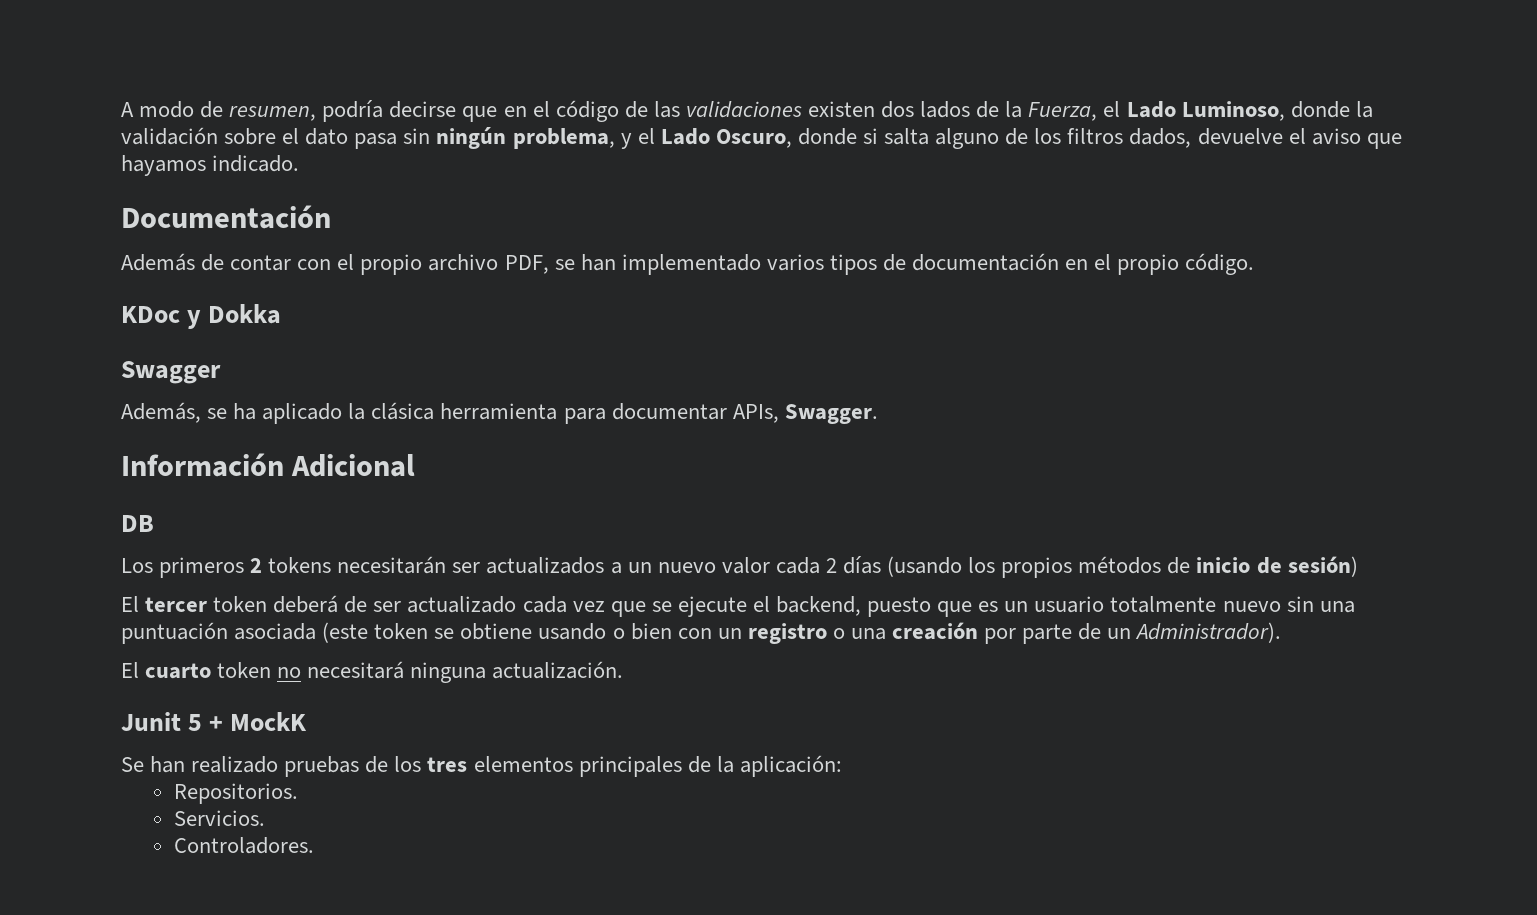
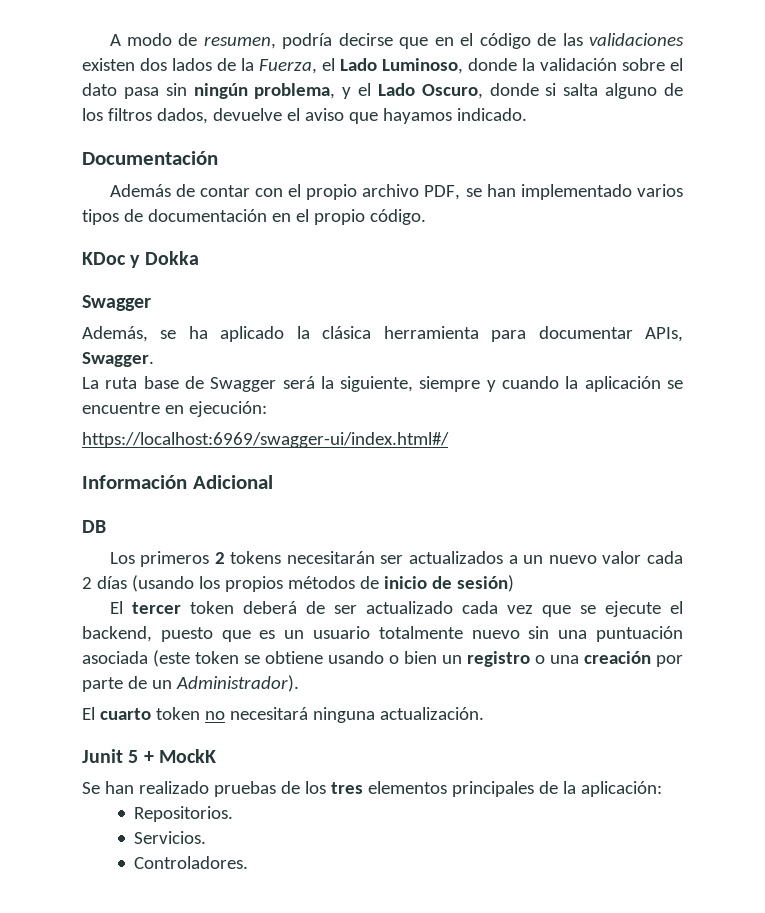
+ La ruta base de Swagger será la siguiente, siempre y cuando la aplicación se encuentre en ejecución:
+ https://localhost:6969/swagger-ui/index.html#/
- El tercer token deberá de ser actualizado cada vez que se ejecute el backend, puesto que es un usuario totalmente nuevo sin una puntuación asociada (este token se obtiene usando o bien con un registro o una creación por parte de un Administrador).
+ El tercer token deberá de ser actualizado cada vez que se ejecute el backend, puesto que es un usuario totalmente nuevo sin una puntuación asociada (este token se obtiene usando o bien un registro o una creación por parte de un Administrador).

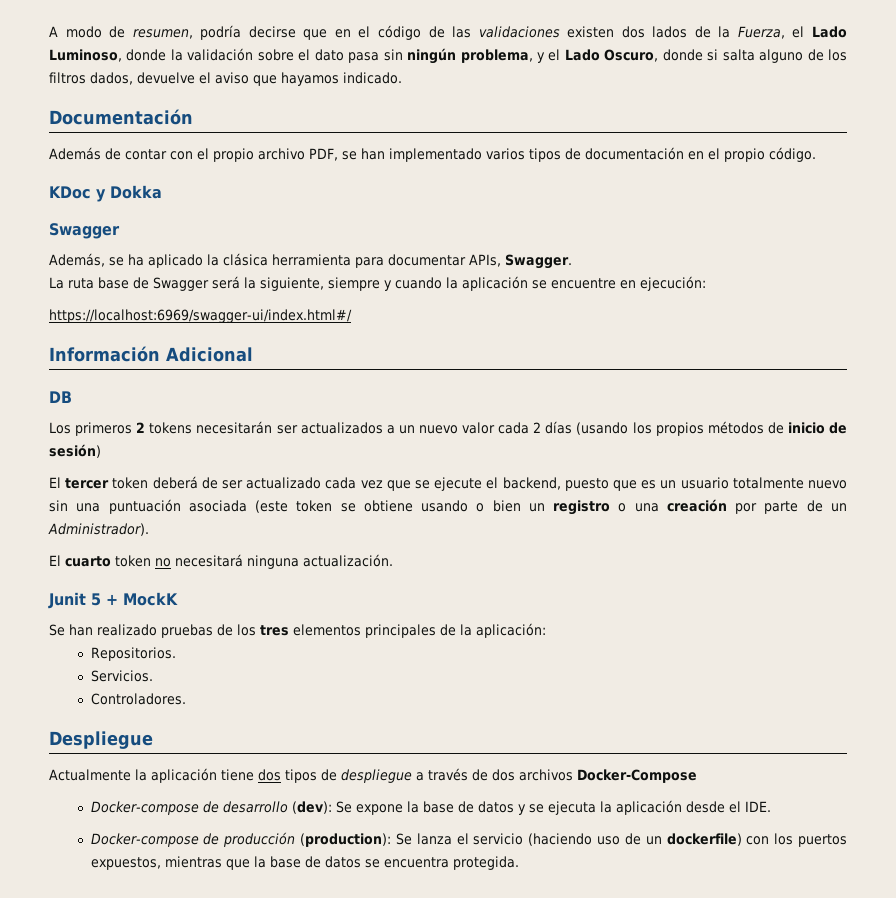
+ Despliegue
+ Actualmente la aplicación tiene dos tipos de despliegue a través de dos archivos Docker-Compose
+ Docker-compose de desarrollo (dev): Se expone la base de datos y se ejecuta la aplicación desde el IDE.
+ Docker-compose de producción (production): Se lanza el servicio (haciendo uso de un dockerfile) con los puertos expuestos, mientras que la base de datos se encuentra protegida.

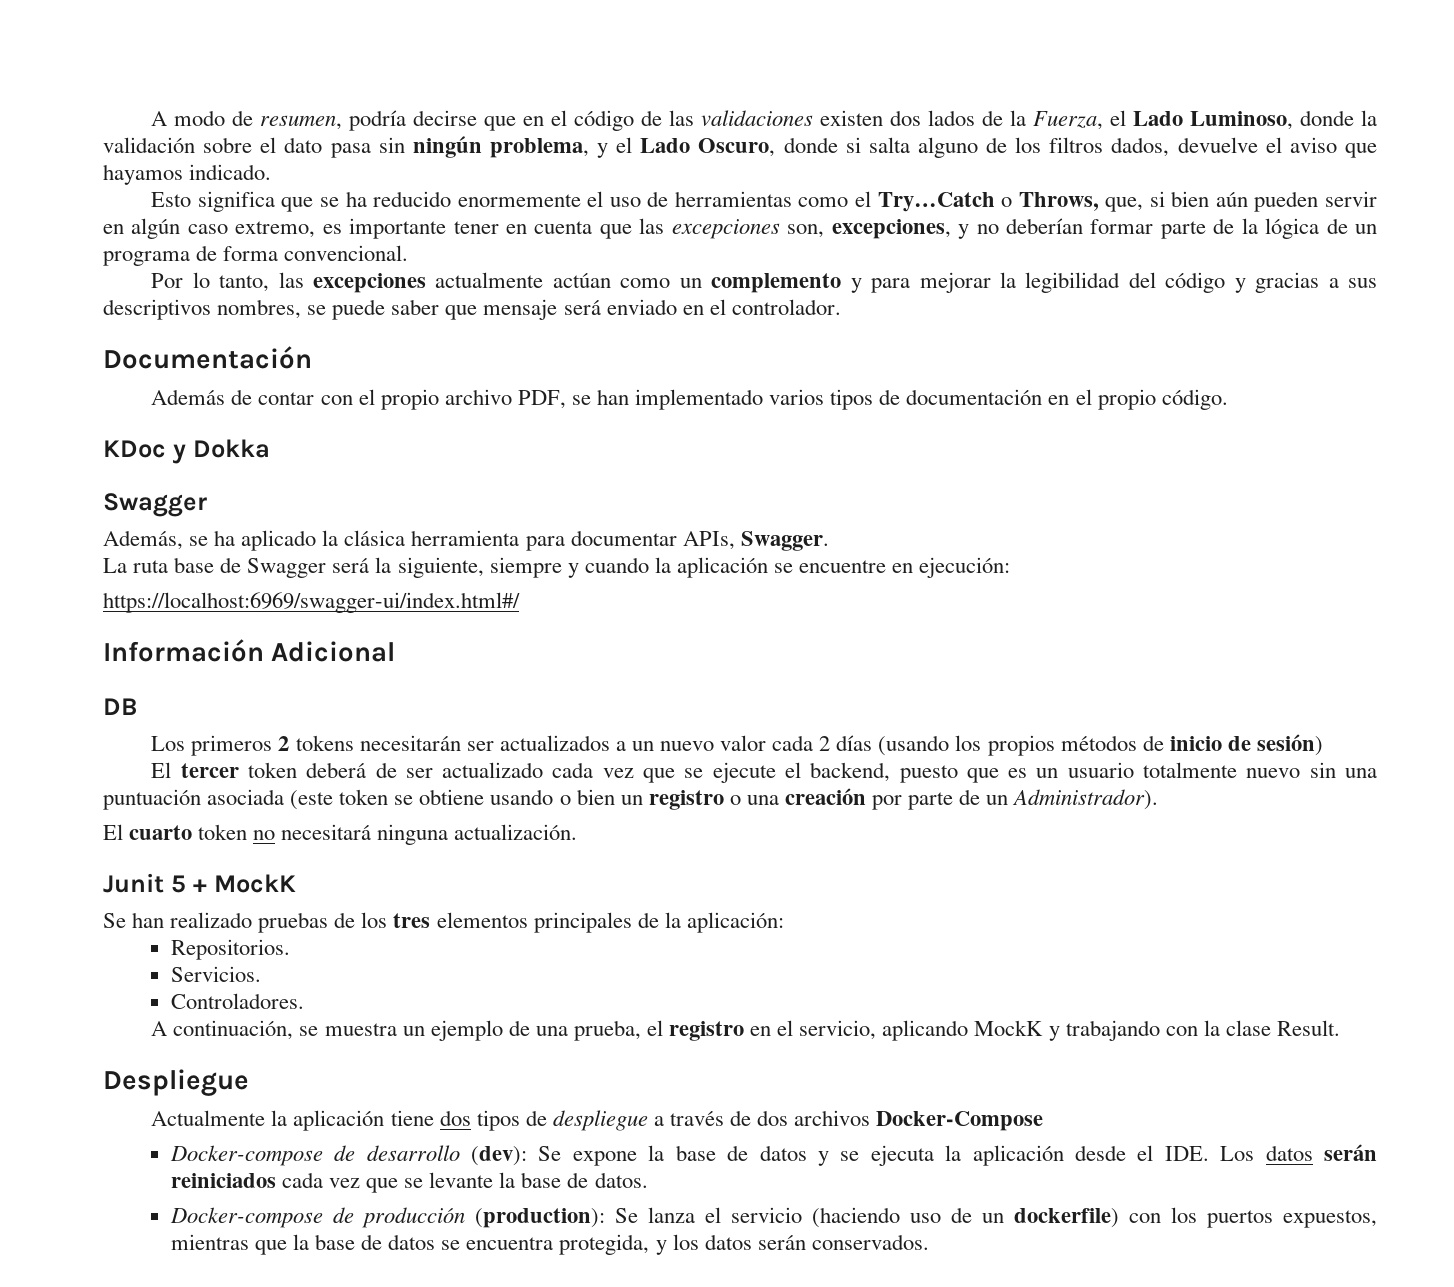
+ Esto significa que se ha reducido enormemente el uso de herramientas como el Try…Catch o Throws, que, si bien aún pueden servir en algún caso extremo, es importante tener en cuenta que las excepciones son, excepciones, y no deberían formar parte de la lógica de un programa de forma convencional.
+ Por lo tanto, las excepciones actualmente actúan como un complemento y para mejorar la legibilidad del código y gracias a sus descriptivos nombres, se puede saber que mensaje será enviado en el controlador.
+ A continuación, se muestra un ejemplo de una prueba, el registro en el servicio, aplicando MockK y trabajando con la clase Result.
- Docker-compose de desarrollo (dev): Se expone la base de datos y se ejecuta la aplicación desde el IDE.
+ Docker-compose de desarrollo (dev): Se expone la base de datos y se ejecuta la aplicación desde el IDE. Los datos serán reiniciados cada vez que se levante la base de datos.
- Docker-compose de producción (production): Se lanza el servicio (haciendo uso de un dockerfile) con los puertos expuestos, mientras que la base de datos se encuentra protegida.
+ Docker-compose de producción (production): Se lanza el servicio (haciendo uso de un dockerfile) con los puertos expuestos, mientras que la base de datos se encuentra protegida, y los datos serán conservados.

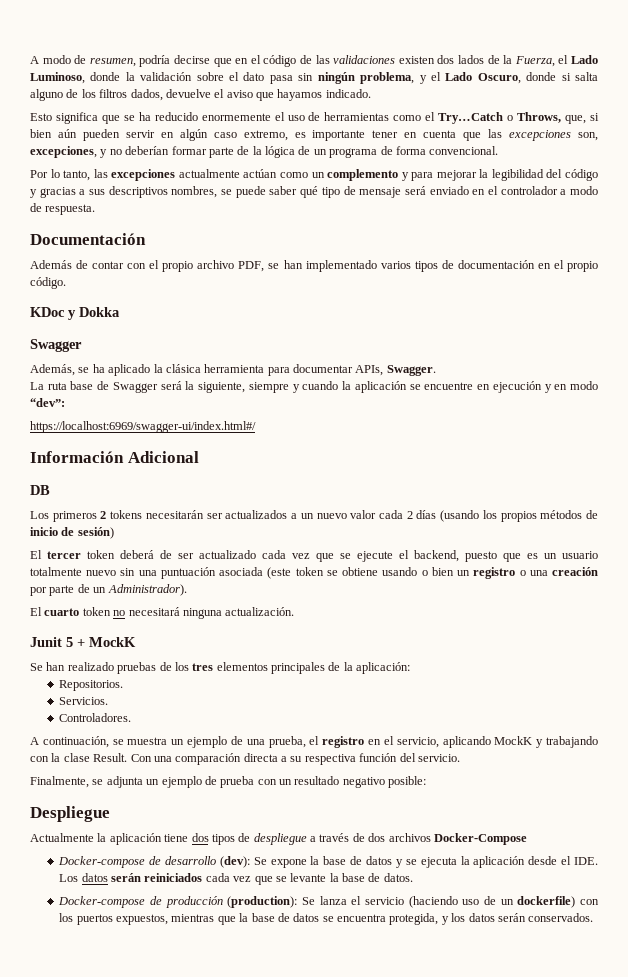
- Por lo tanto, las excepciones actualmente actúan como un complemento y para mejorar la legibilidad del código y gracias a sus descriptivos nombres, se puede saber que mensaje será enviado en el controlador.
+ Por lo tanto, las excepciones actualmente actúan como un complemento y para mejorar la legibilidad del código y gracias a sus descriptivos nombres, se puede saber qué tipo de mensaje será enviado en el controlador a modo de respuesta.
- La ruta base de Swagger será la siguiente, siempre y cuando la aplicación se encuentre en ejecución:
+ La ruta base de Swagger será la siguiente, siempre y cuando la aplicación se encuentre en ejecución y en modo “dev”:
+ Con una comparación directa a su respectiva función del servicio.
+ Finalmente, se adjunta un ejemplo de prueba con un resultado negativo posible:

